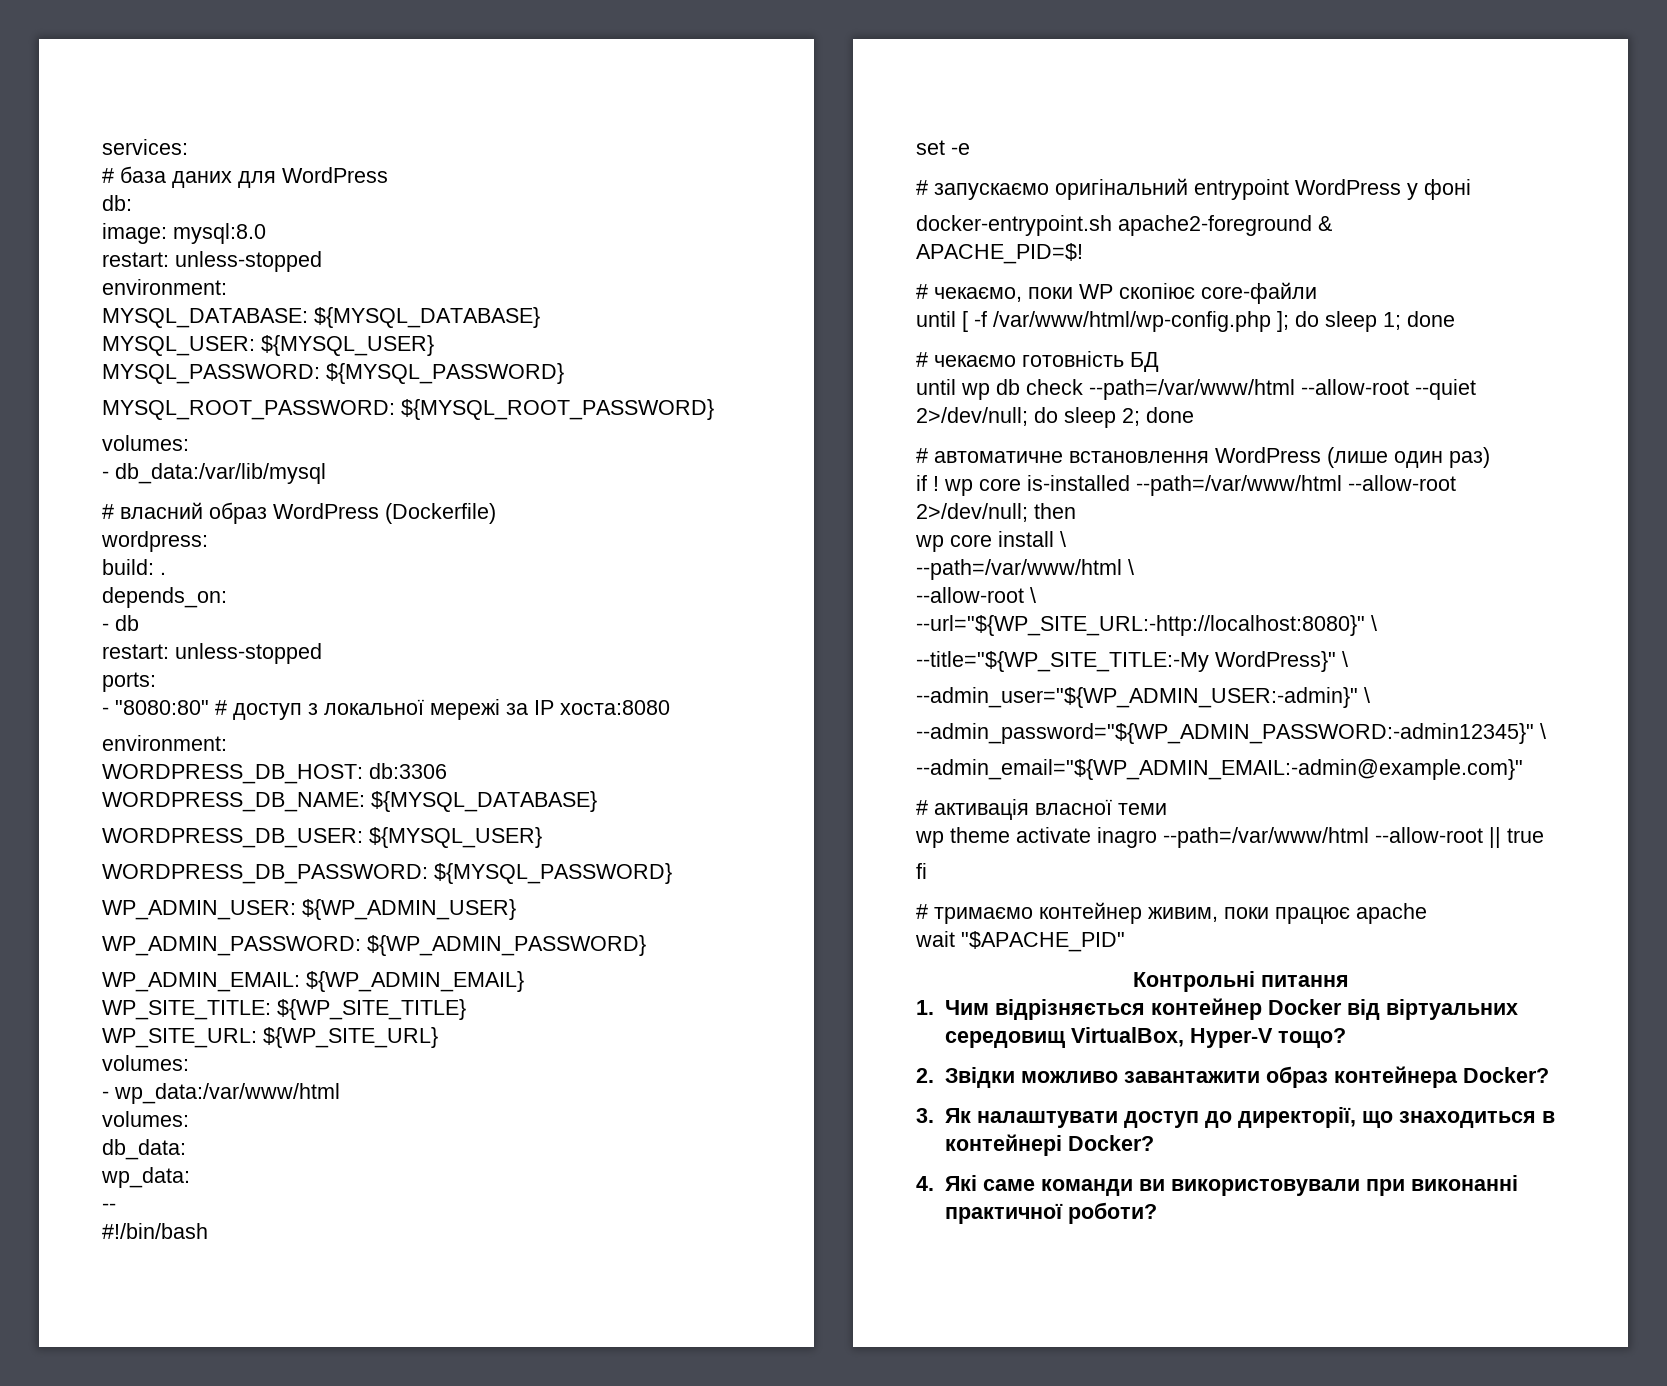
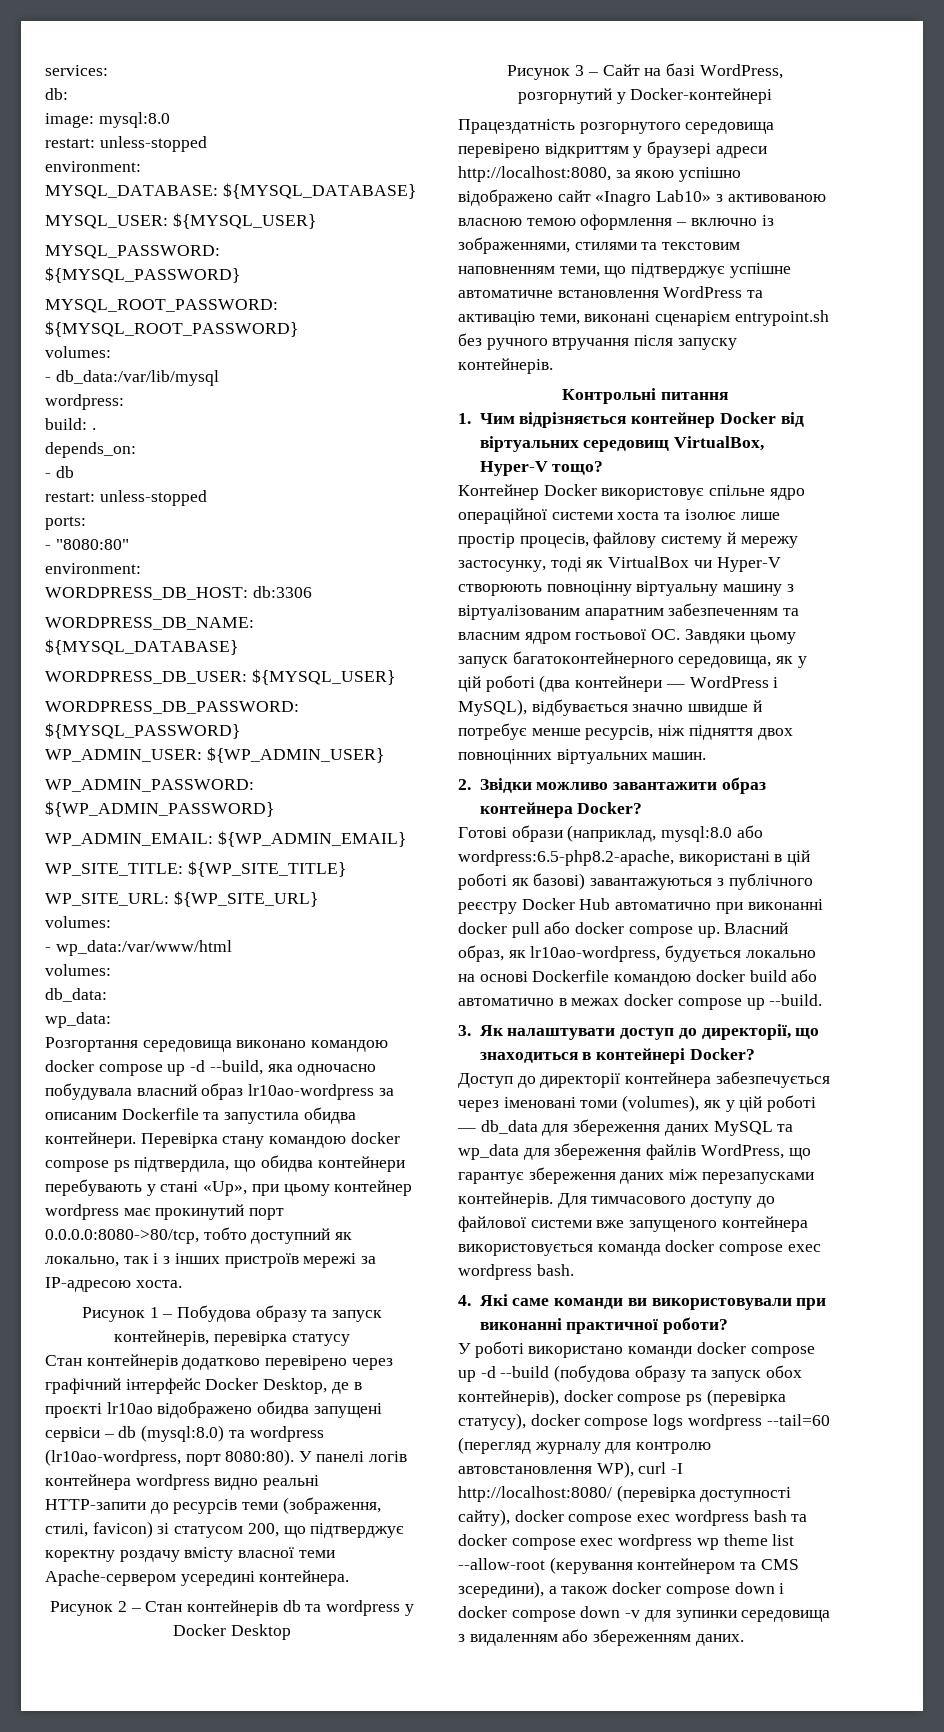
- # база даних для WordPress
- # власний образ WordPress (Dockerfile)
- - "8080:80" # доступ з локальної мережі за IP хоста:8080
+ - "8080:80"
- --
- #!/bin/bash
- set -e
- # запускаємо оригінальний entrypoint WordPress у фоні
- docker-entrypoint.sh apache2-foreground &
- APACHE_PID=$!
- # чекаємо, поки WP скопіює core-файли
- until [ -f /var/www/html/wp-config.php ]; do sleep 1; done
- # чекаємо готовність БД
- until wp db check --path=/var/www/html --allow-root --quiet 2>/dev/null; do sleep 2; done
- # автоматичне встановлення WordPress (лише один раз)
- if ! wp core is-installed --path=/var/www/html --allow-root 2>/dev/null; then
- wp core install \
- --path=/var/www/html \
- --allow-root \
- --url="${WP_SITE_URL:-http://localhost:8080}" \
- --title="${WP_SITE_TITLE:-My WordPress}" \
- --admin_user="${WP_ADMIN_USER:-admin}" \
- --admin_password="${WP_ADMIN_PASSWORD:-admin12345}" \
- --admin_email="${WP_ADMIN_EMAIL:-admin@example.com}"
- # активація власної теми
- wp theme activate inagro --path=/var/www/html --allow-root || true
- fi
- # тримаємо контейнер живим, поки працює apache
- wait "$APACHE_PID"
+ Розгортання середовища виконано командою docker compose up -d --build, яка одночасно побудувала власний образ lr10ao-wordpress за описаним Dockerfile та запустила обидва контейнери. Перевірка стану командою docker compose ps підтвердила, що обидва контейнери перебувають у стані «Up», при цьому контейнер wordpress має прокинутий порт 0.0.0.0:8080->80/tcp, тобто доступний як локально, так і з інших пристроїв мережі за IP-адресою хоста.
+ Рисунок 1 – Побудова образу та запуск контейнерів, перевірка статусу
+ Стан контейнерів додатково перевірено через графічний інтерфейс Docker Desktop, де в проєкті lr10ao відображено обидва запущені сервіси – db (mysql:8.0) та wordpress (lr10ao-wordpress, порт 8080:80). У панелі логів контейнера wordpress видно реальні HTTP-запити до ресурсів теми (зображення, стилі, favicon) зі статусом 200, що підтверджує коректну роздачу вмісту власної теми Apache-сервером усередині контейнера.
+ Рисунок 2 – Стан контейнерів db та wordpress у Docker Desktop
+ Рисунок 3 – Сайт на базі WordPress, розгорнутий у Docker-контейнері
+ Працездатність розгорнутого середовища перевірено відкриттям у браузері адреси http://localhost:8080, за якою успішно відображено сайт «Inagro Lab10» з активованою власною темою оформлення – включно із зображеннями, стилями та текстовим наповненням теми, що підтверджує успішне автоматичне встановлення WordPress та активацію теми, виконані сценарієм entrypoint.sh без ручного втручання після запуску контейнерів.
+ Контейнер Docker використовує спільне ядро операційної системи хоста та ізолює лише простір процесів, файлову систему й мережу застосунку, тоді як VirtualBox чи Hyper-V створюють повноцінну віртуальну машину з віртуалізованим апаратним забезпеченням та власним ядром гостьової ОС. Завдяки цьому запуск багатоконтейнерного середовища, як у цій роботі (два контейнери — WordPress і MySQL), відбувається значно швидше й потребує менше ресурсів, ніж підняття двох повноцінних віртуальних машин.
+ Готові образи (наприклад, mysql:8.0 або wordpress:6.5-php8.2-apache, використані в цій роботі як базові) завантажуються з публічного реєстру Docker Hub автоматично при виконанні docker pull або docker compose up. Власний образ, як lr10ao-wordpress, будується локально на основі Dockerfile командою docker build або автоматично в межах docker compose up --build.
+ Доступ до директорії контейнера забезпечується через іменовані томи (volumes), як у цій роботі — db_data для збереження даних MySQL та wp_data для збереження файлів WordPress, що гарантує збереження даних між перезапусками контейнерів. Для тимчасового доступу до файлової системи вже запущеного контейнера використовується команда docker compose exec wordpress bash.
+ У роботі використано команди docker compose up -d --build (побудова образу та запуск обох контейнерів), docker compose ps (перевірка статусу), docker compose logs wordpress --tail=60 (перегляд журналу для контролю автовстановлення WP), curl -I http://localhost:8080/ (перевірка доступності сайту), docker compose exec wordpress bash та docker compose exec wordpress wp theme list --allow-root (керування контейнером та CMS зсередини), а також docker compose down і docker compose down -v для зупинки середовища з видаленням або збереженням даних.

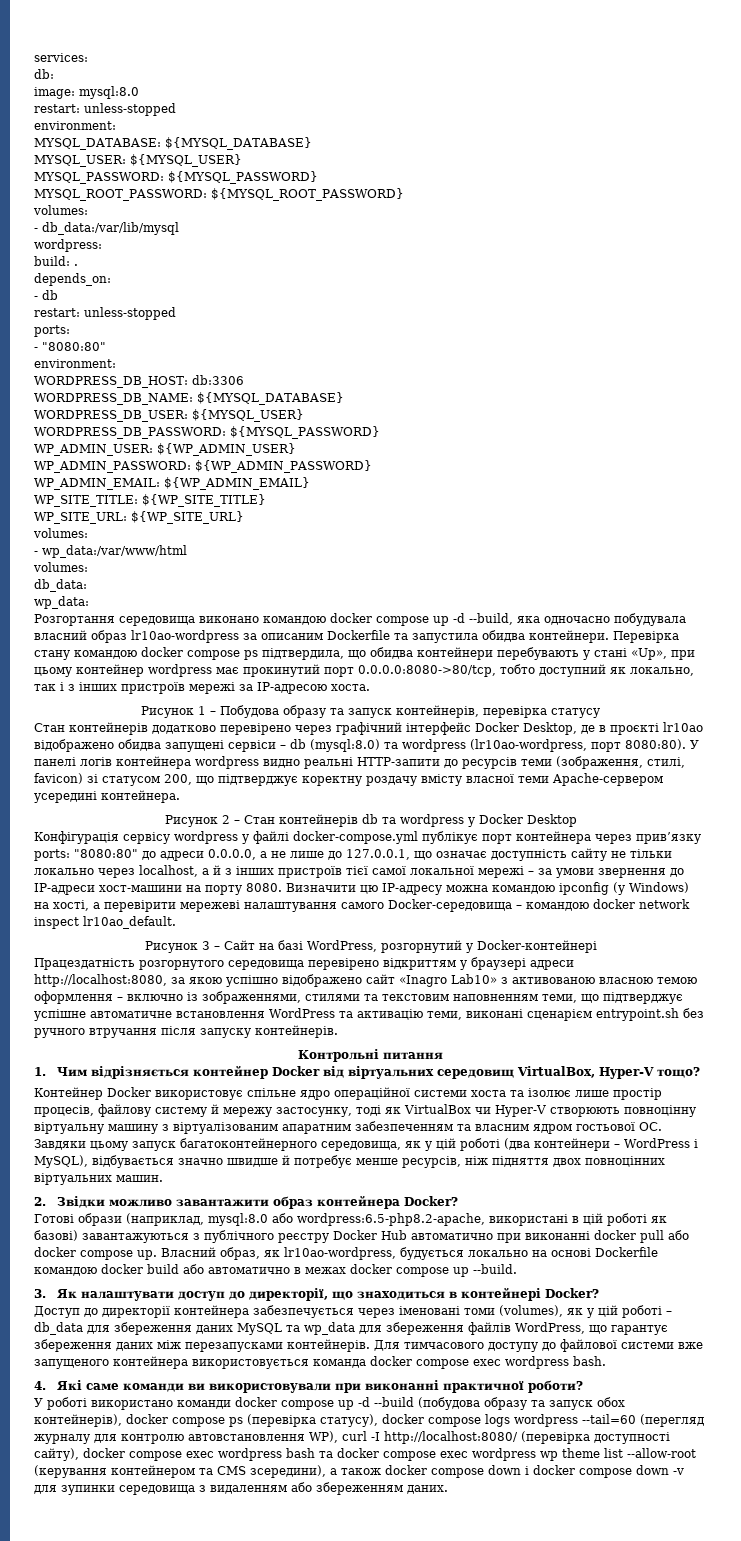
+ Конфігурація сервісу wordpress у файлі docker-compose.yml публікує порт контейнера через прив’язку ports: "8080:80" до адреси 0.0.0.0, а не лише до 127.0.0.1, що означає доступність сайту не тільки локально через localhost, а й з інших пристроїв тієї самої локальної мережі – за умови звернення до IP-адреси хост-машини на порту 8080. Визначити цю IP-адресу можна командою ipconfig (у Windows) на хості, а перевірити мережеві налаштування самого Docker-середовища – командою docker network inspect lr10ao_default.
- Контейнер Docker використовує спільне ядро операційної системи хоста та ізолює лише простір процесів, файлову систему й мережу застосунку, тоді як VirtualBox чи Hyper-V створюють повноцінну віртуальну машину з віртуалізованим апаратним забезпеченням та власним ядром гостьової ОС. Завдяки цьому запуск багатоконтейнерного середовища, як у цій роботі (два контейнери — WordPress і MySQL), відбувається значно швидше й потребує менше ресурсів, ніж підняття двох повноцінних віртуальних машин.
+ Контейнер Docker використовує спільне ядро операційної системи хоста та ізолює лише простір процесів, файлову систему й мережу застосунку, тоді як VirtualBox чи Hyper-V створюють повноцінну віртуальну машину з віртуалізованим апаратним забезпеченням та власним ядром гостьової ОС. Завдяки цьому запуск багатоконтейнерного середовища, як у цій роботі (два контейнери – WordPress і MySQL), відбувається значно швидше й потребує менше ресурсів, ніж підняття двох повноцінних віртуальних машин.
- Доступ до директорії контейнера забезпечується через іменовані томи (volumes), як у цій роботі — db_data для збереження даних MySQL та wp_data для збереження файлів WordPress, що гарантує збереження даних між перезапусками контейнерів.
+ Доступ до директорії контейнера забезпечується через іменовані томи (volumes), як у цій роботі – db_data для збереження даних MySQL та wp_data для збереження файлів WordPress, що гарантує збереження даних між перезапусками контейнерів.

